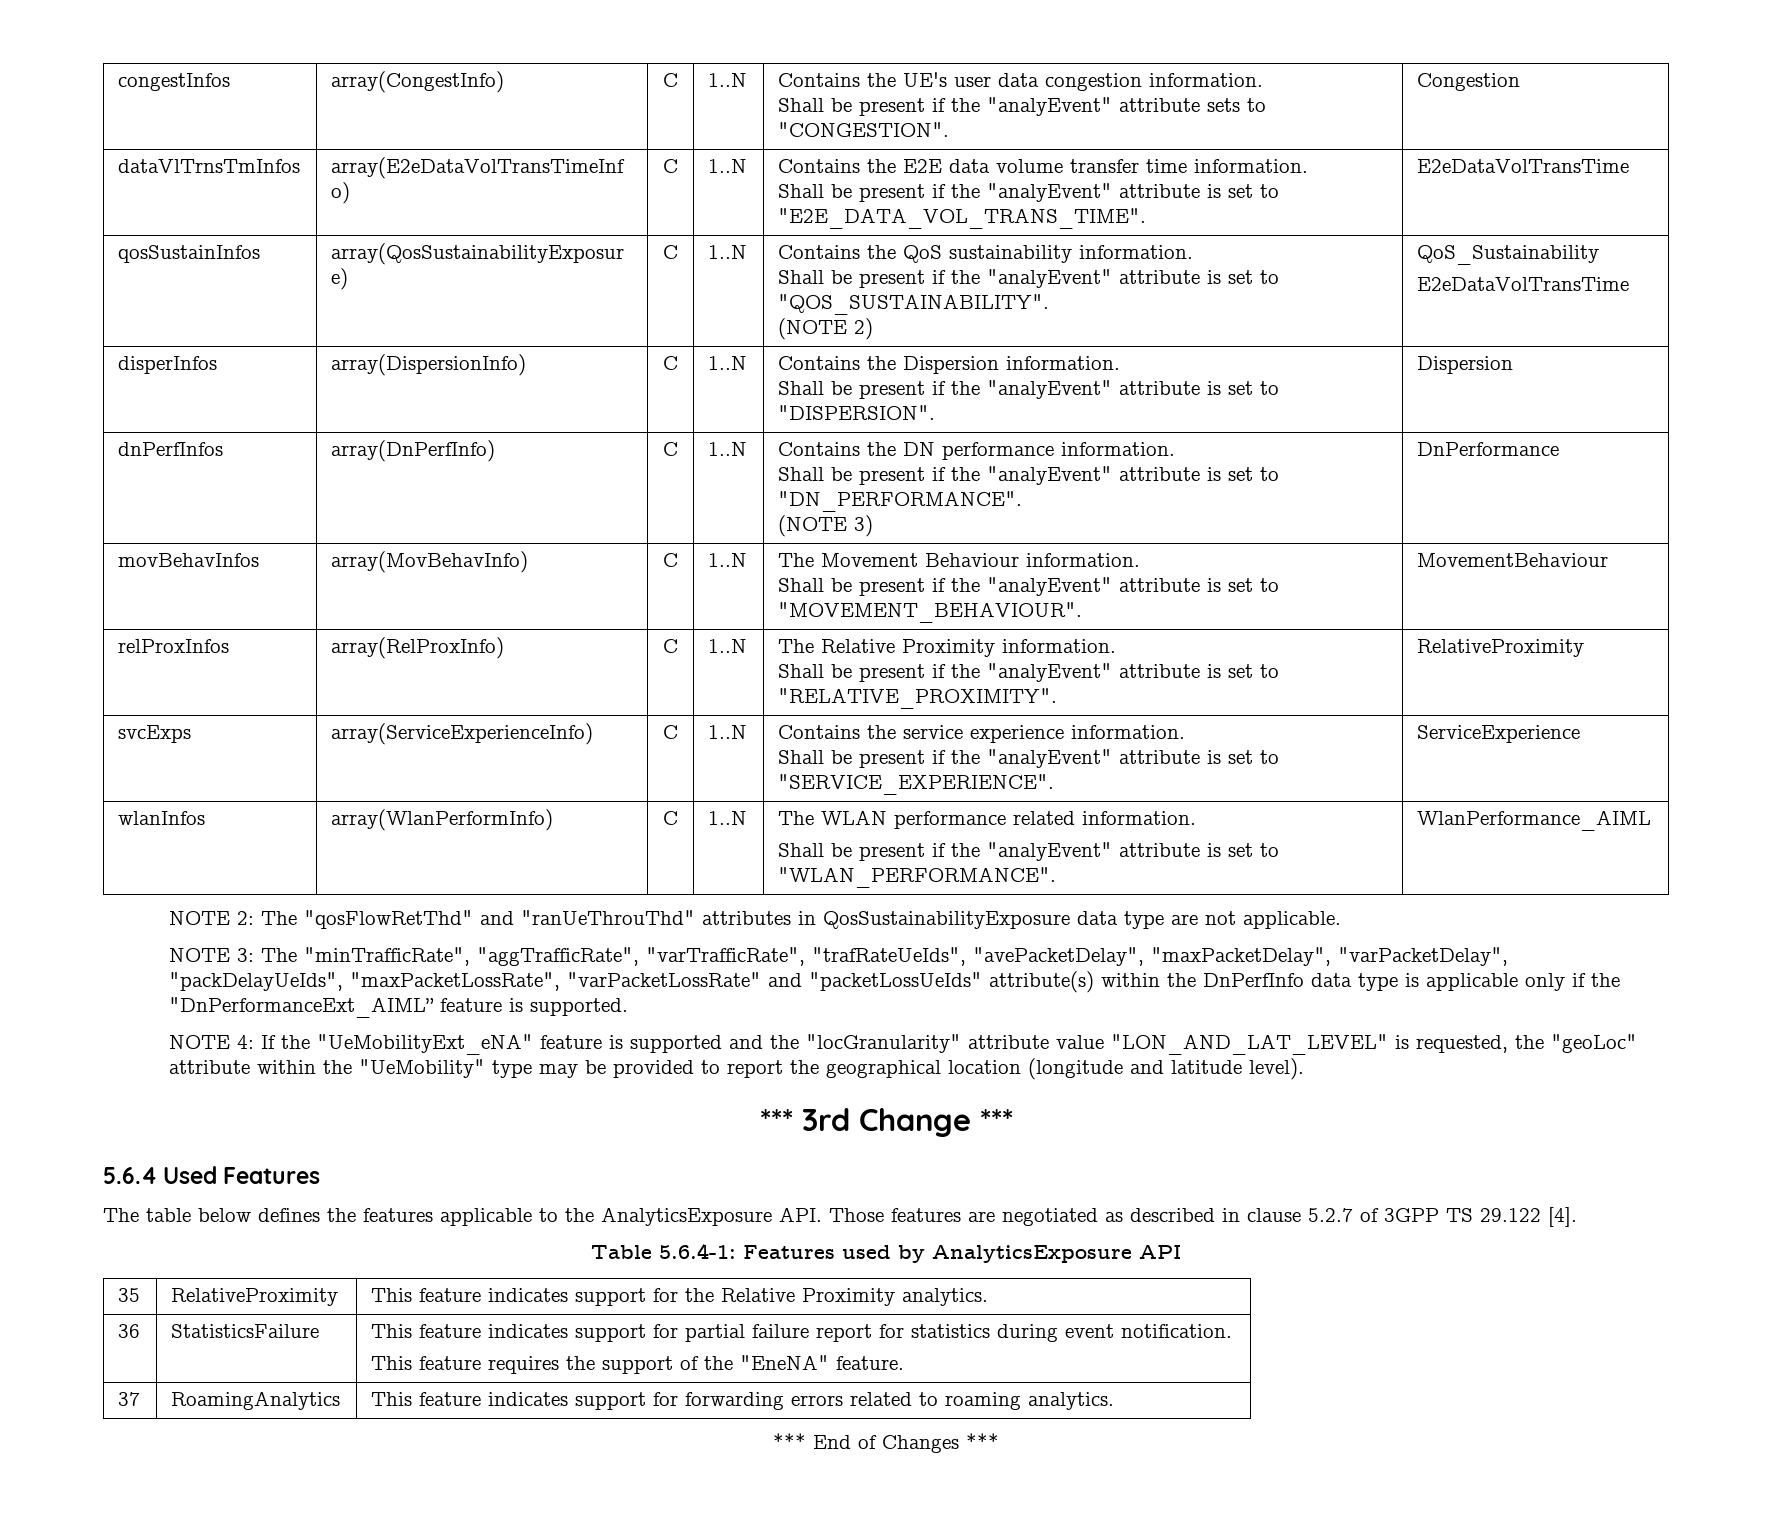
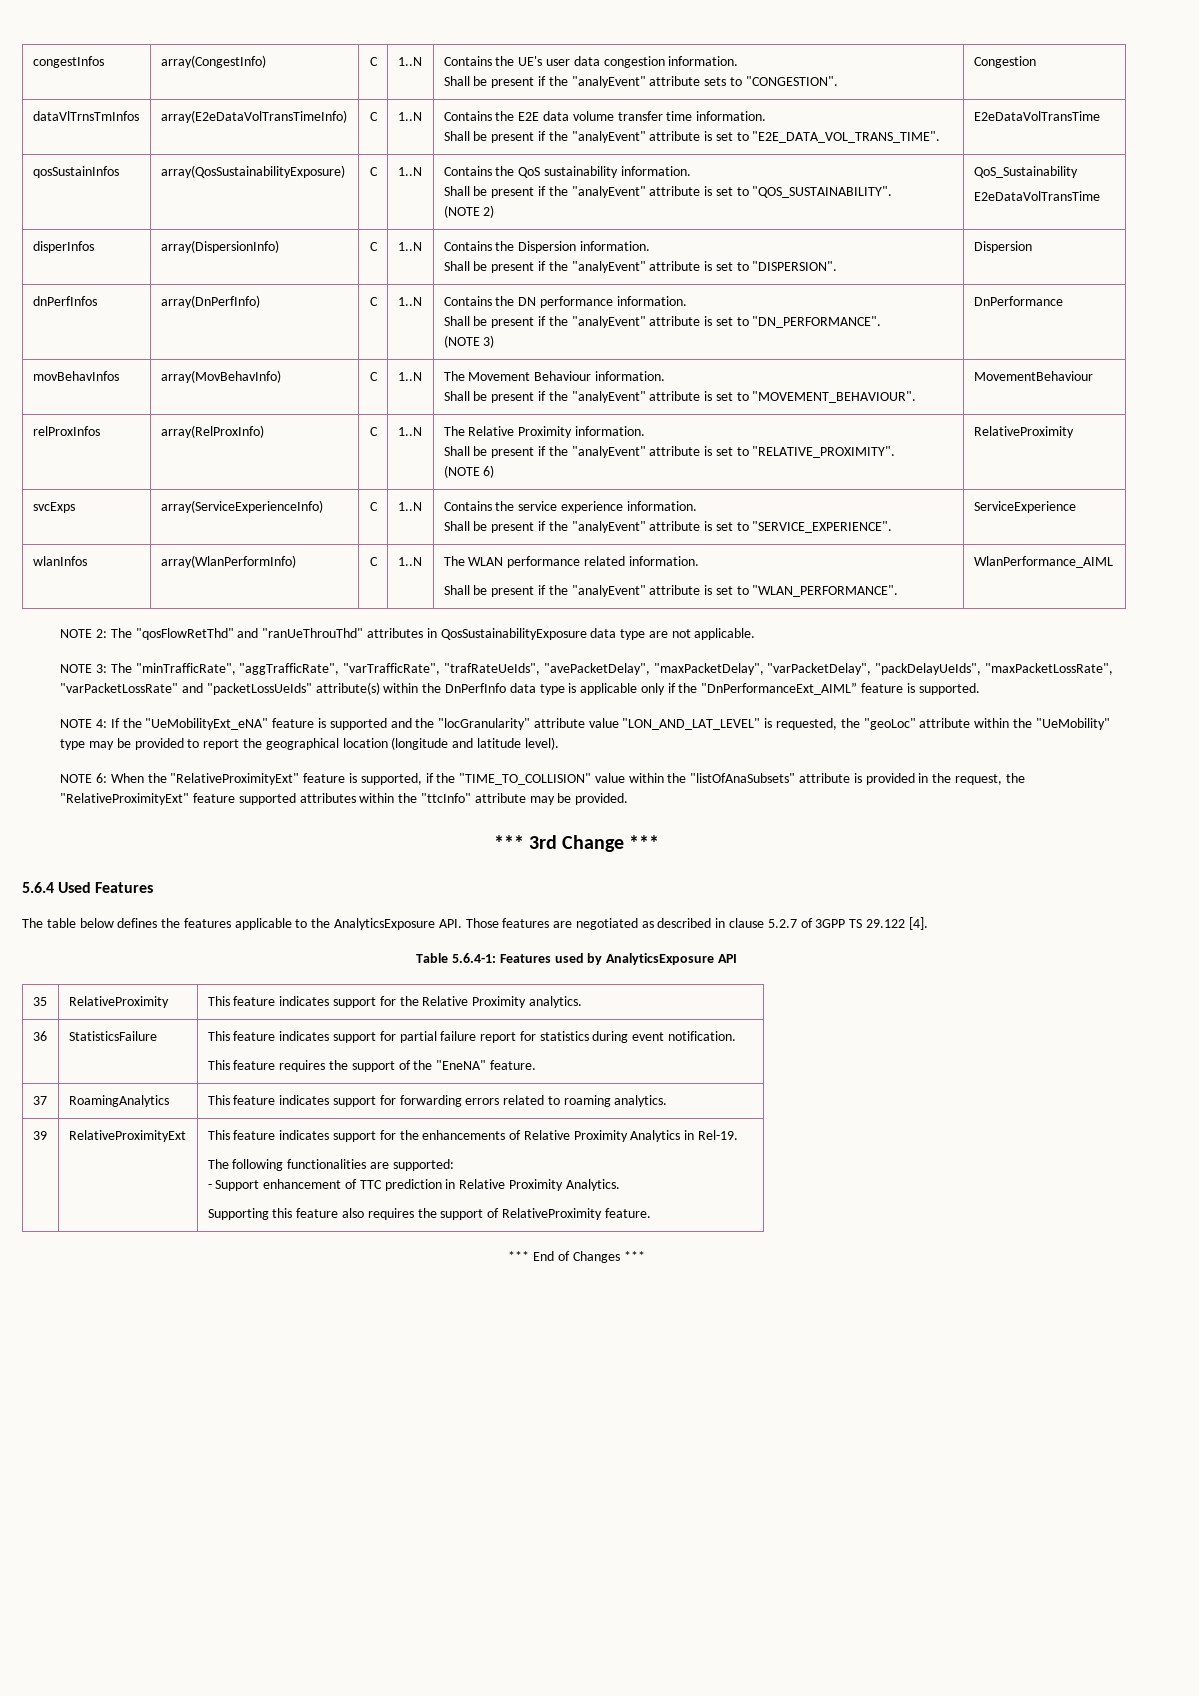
  relProxInfos | array(RelProxInfo) | C | 1..N | The Relative Proximity information.
- Shall be present if the "analyEvent" attribute is set to "RELATIVE_PROXIMITY". | RelativeProximity
+ Shall be present if the "analyEvent" attribute is set to "RELATIVE_PROXIMITY".
+ (NOTE 6) | RelativeProximity
+ NOTE 6: When the "RelativeProximityExt" feature is supported, if the "TIME_TO_COLLISION" value within the "listOfAnaSubsets" attribute is provided in the request, the "RelativeProximityExt" feature supported attributes within the "ttcInfo" attribute may be provided.
+ 39 | RelativeProximityExt | This feature indicates support for the enhancements of Relative Proximity Analytics in Rel-19.
+ The following functionalities are supported:
+ - Support enhancement of TTC prediction in Relative Proximity Analytics.
+ Supporting this feature also requires the support of RelativeProximity feature.

